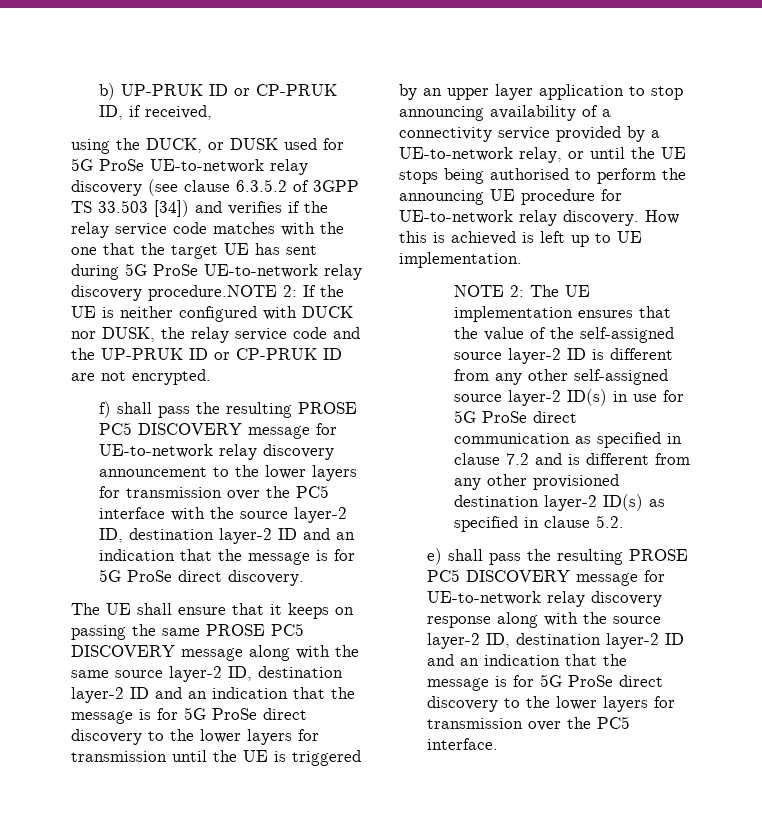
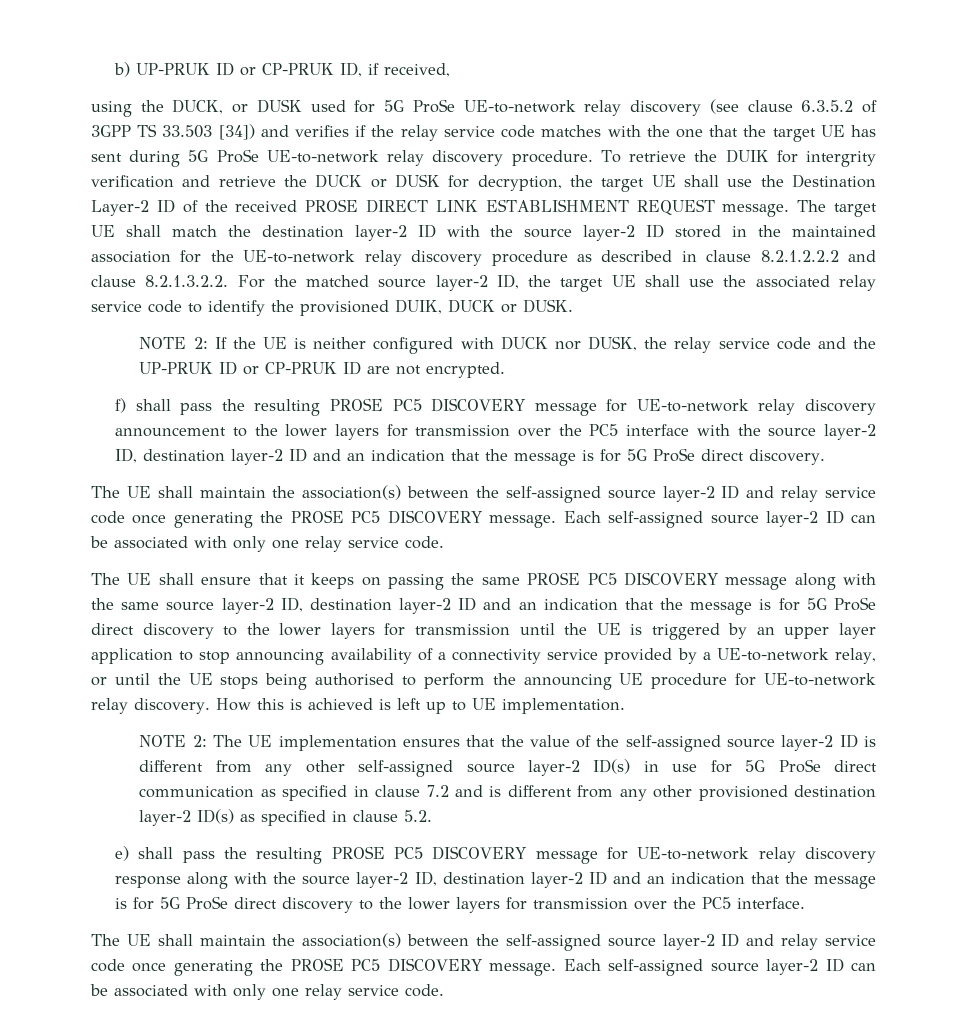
- using the DUCK, or DUSK used for 5G ProSe UE-to-network relay discovery (see clause 6.3.5.2 of 3GPP TS 33.503 [34]) and verifies if the relay service code matches with the one that the target UE has sent during 5G ProSe UE-to-network relay discovery procedure.NOTE 2:
+ using the DUCK, or DUSK used for 5G ProSe UE-to-network relay discovery (see clause 6.3.5.2 of 3GPP TS 33.503 [34]) and verifies if the relay service code matches with the one that the target UE has sent during 5G ProSe UE-to-network relay discovery procedure. To retrieve the DUIK for intergrity verification and retrieve the DUCK or DUSK for decryption, the target UE shall use the Destination Layer-2 ID of the received PROSE DIRECT LINK ESTABLISHMENT REQUEST message. The target UE shall match the destination layer-2 ID with the source layer-2 ID stored in the maintained association for the UE-to-network relay discovery procedure as described in clause 8.2.1.2.2.2 and clause 8.2.1.3.2.2. For the matched source layer-2 ID, the target UE shall use the associated relay service code to identify the provisioned DUIK, DUCK or DUSK.
+ NOTE 2:
  f) shall pass the resulting PROSE PC5 DISCOVERY message for UE-to-network relay discovery announcement to the lower layers for transmission over the PC5 interface with the source layer-2 ID, destination layer-2 ID and an indication that the message is for 5G ProSe direct discovery.
+ The UE shall maintain the association(s) between the self-assigned source layer-2 ID and relay service code once generating the PROSE PC5 DISCOVERY message. Each self-assigned source layer-2 ID can be associated with only one relay service code.
  e) shall pass the resulting PROSE PC5 DISCOVERY message for UE-to-network relay discovery response along with the source layer-2 ID, destination layer-2 ID and an indication that the message is for 5G ProSe direct discovery to the lower layers for transmission over the PC5 interface.
+ The UE shall maintain the association(s) between the self-assigned source layer-2 ID and relay service code once generating the PROSE PC5 DISCOVERY message. Each self-assigned source layer-2 ID can be associated with only one relay service code.

